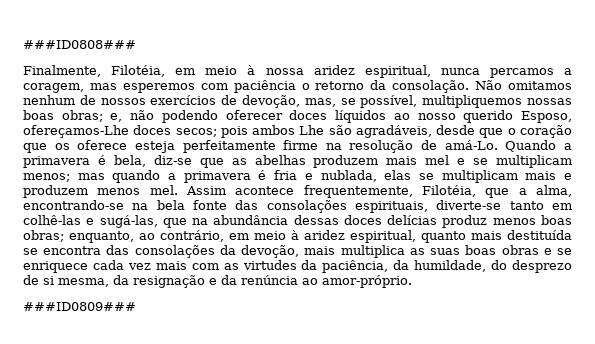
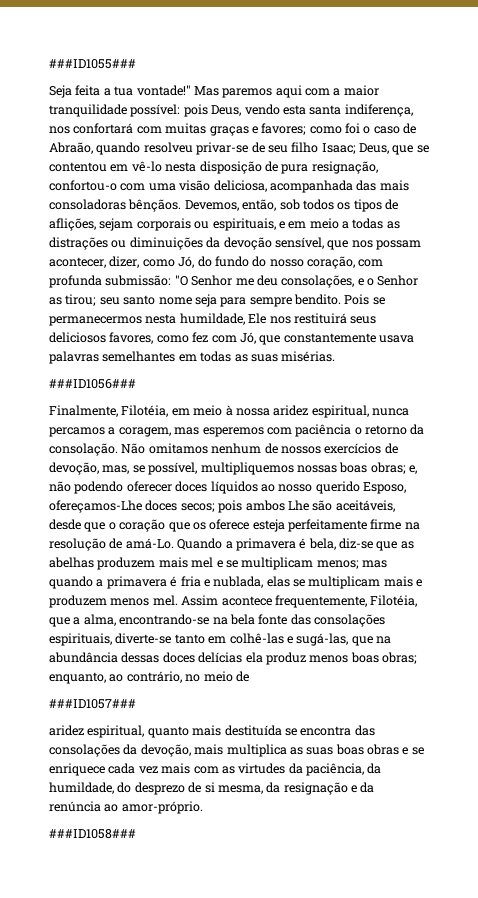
- ###ID0808###
+ ###ID1055###
+ Seja feita a tua vontade!" Mas paremos aqui com a maior tranquilidade possível: pois Deus, vendo esta santa indiferença, nos confortará com muitas graças e favores; como foi o caso de Abraão, quando resolveu privar-se de seu filho Isaac; Deus, que se contentou em vê-lo nesta disposição de pura resignação, confortou-o com uma visão deliciosa, acompanhada das mais consoladoras bênçãos. Devemos, então, sob todos os tipos de aflições, sejam corporais ou espirituais, e em meio a todas as distrações ou diminuições da devoção sensível, que nos possam acontecer, dizer, como Jó, do fundo do nosso coração, com profunda submissão: "O Senhor me deu consolações, e o Senhor as tirou; seu santo nome seja para sempre bendito. Pois se permanecermos nesta humildade, Ele nos restituirá seus deliciosos favores, como fez com Jó, que constantemente usava palavras semelhantes em todas as suas misérias.
+ ###ID1056###
- Não omitamos nenhum de nossos exercícios de devoção, mas, se possível, multipliquemos nossas boas obras; e, não podendo oferecer doces líquidos ao nosso querido Esposo, ofereçamos-Lhe doces secos; pois ambos Lhe são agradáveis, desde que o coração que os oferece esteja perfeitamente firme na resolução de amá-Lo.
+ Não omitamos nenhum de nossos exercícios de devoção, mas, se possível, multipliquemos nossas boas obras; e, não podendo oferecer doces líquidos ao nosso querido Esposo, ofereçamos-Lhe doces secos; pois ambos Lhe são aceitáveis, desde que o coração que os oferece esteja perfeitamente firme na resolução de amá-Lo.
- Assim acontece frequentemente, Filotéia, que a alma, encontrando-se na bela fonte das consolações espirituais, diverte-se tanto em colhê-las e sugá-las, que na abundância dessas doces delícias produz menos boas obras;
+ Assim acontece frequentemente, Filotéia, que a alma, encontrando-se na bela fonte das consolações espirituais, diverte-se tanto em colhê-las e sugá-las, que na abundância dessas doces delícias ela produz menos boas obras;
- enquanto, ao contrário, em meio à aridez espiritual, quanto mais destituída se encontra das consolações da devoção, mais multiplica as suas boas obras e se enriquece cada vez mais com as virtudes da paciência, da humildade, do desprezo de si mesma, da resignação e da renúncia ao amor-próprio.
+ enquanto, ao contrário, no meio de
+ ###ID1057###
+ aridez espiritual, quanto mais destituída se encontra das consolações da devoção, mais multiplica as suas boas obras e se enriquece cada vez mais com as virtudes da paciência, da humildade, do desprezo de si mesma, da resignação e da renúncia ao amor-próprio.
- ###ID0809###
+ ###ID1058###

